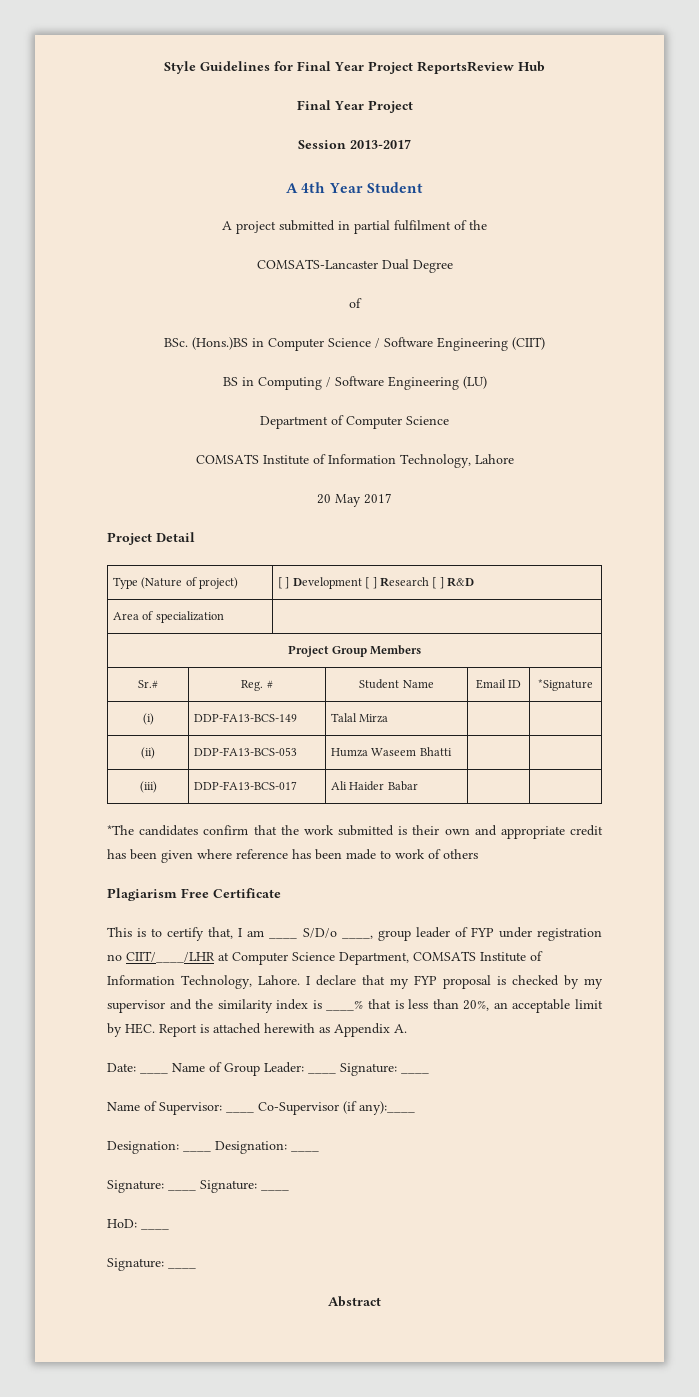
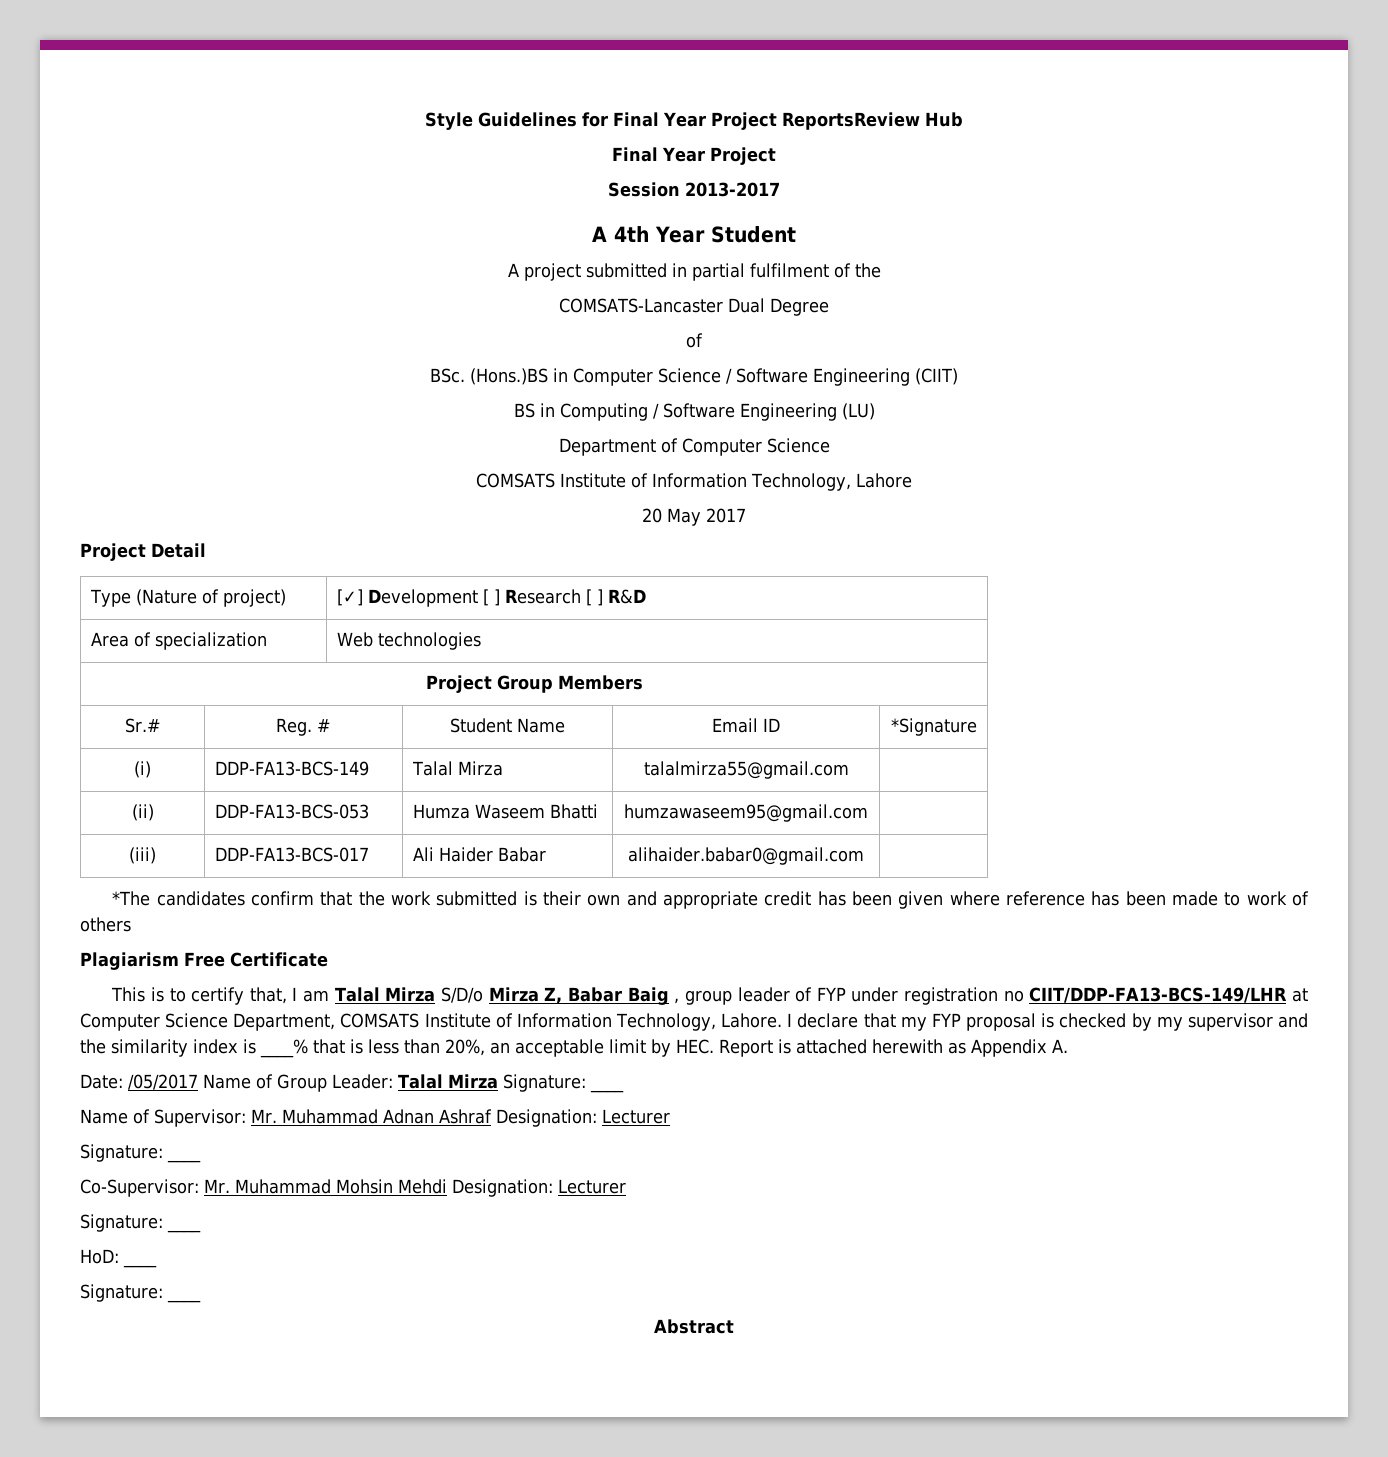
- Type (Nature of project) | [ ] Development [ ] Research [ ] R&D
+ Type (Nature of project) | [✓] Development [ ] Research [ ] R&D
- Area of specialization |
+ Area of specialization | Web technologies
- (i) | DDP-FA13-BCS-149 | Talal Mirza | |
+ (i) | DDP-FA13-BCS-149 | Talal Mirza | talalmirza55@gmail.com |
- (ii) | DDP-FA13-BCS-053 | Humza Waseem Bhatti | |
+ (ii) | DDP-FA13-BCS-053 | Humza Waseem Bhatti | humzawaseem95@gmail.com |
- (iii) | DDP-FA13-BCS-017 | Ali Haider Babar | |
+ (iii) | DDP-FA13-BCS-017 | Ali Haider Babar | alihaider.babar0@gmail.com |
- This is to certify that, I am ____ S/D/o ____, group leader of FYP under registration no CIIT/____/LHR at Computer Science Department, COMSATS Institute of Information Technology, Lahore.
+ This is to certify that, I am Talal Mirza S/D/o Mirza Z, Babar Baig , group leader of FYP under registration no CIIT/DDP-FA13-BCS-149/LHR at Computer Science Department, COMSATS Institute of Information Technology, Lahore.
- Date: ____ Name of Group Leader: ____ Signature: ____
+ Date: /05/2017 Name of Group Leader: Talal Mirza Signature: ____
- Name of Supervisor: ____ Co-Supervisor (if any):____
- Designation: ____ Designation: ____
- Signature: ____ Signature: ____
+ Name of Supervisor: Mr. Muhammad Adnan Ashraf Designation: Lecturer
+ Signature: ____
+ Co-Supervisor: Mr. Muhammad Mohsin Mehdi Designation: Lecturer
+ Signature: ____

